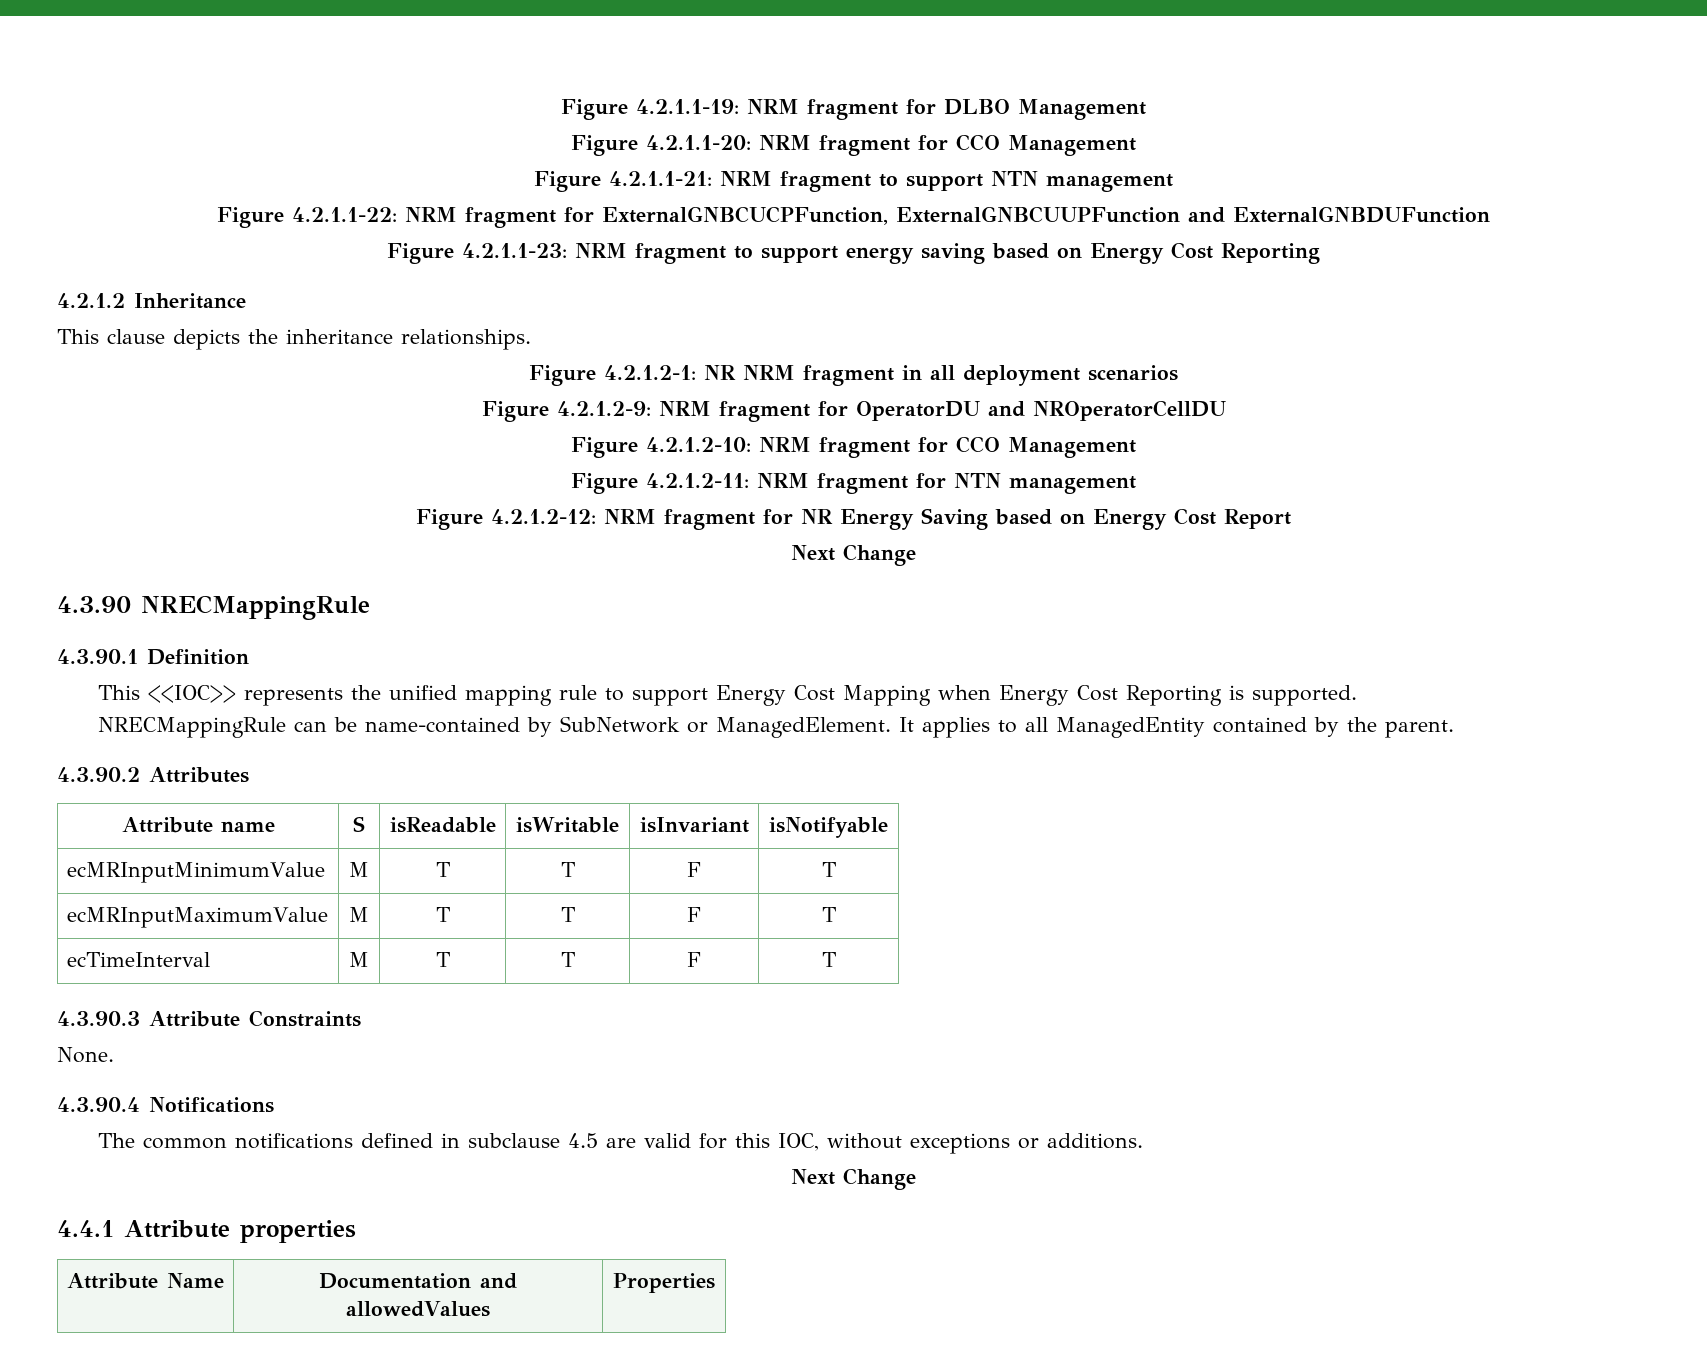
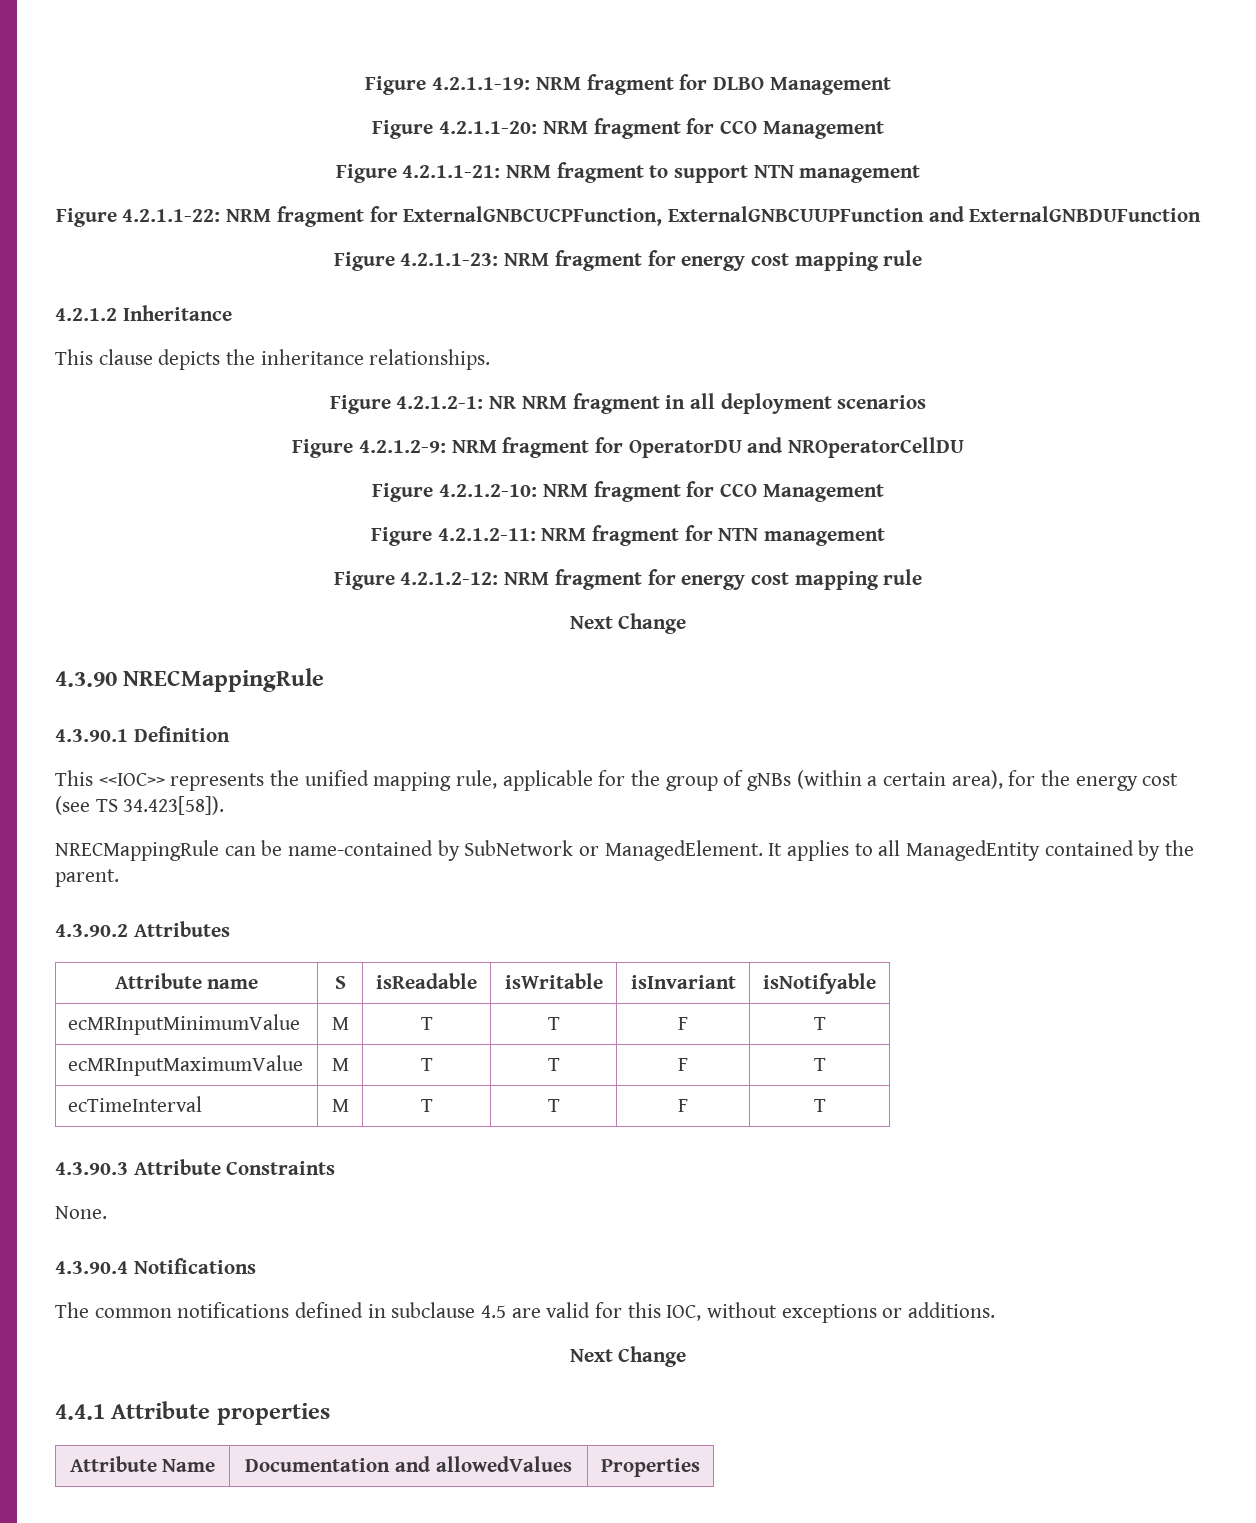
- Figure 4.2.1.1-23: NRM fragment to support energy saving based on Energy Cost Reporting
+ Figure 4.2.1.1-23: NRM fragment for energy cost mapping rule
- Figure 4.2.1.2-12: NRM fragment for NR Energy Saving based on Energy Cost Report
+ Figure 4.2.1.2-12: NRM fragment for energy cost mapping rule
- This <<IOC>> represents the unified mapping rule to support Energy Cost Mapping when Energy Cost Reporting is supported.
+ This <<IOC>> represents the unified mapping rule, applicable for the group of gNBs (within a certain area), for the energy cost (see TS 34.423[58]).

